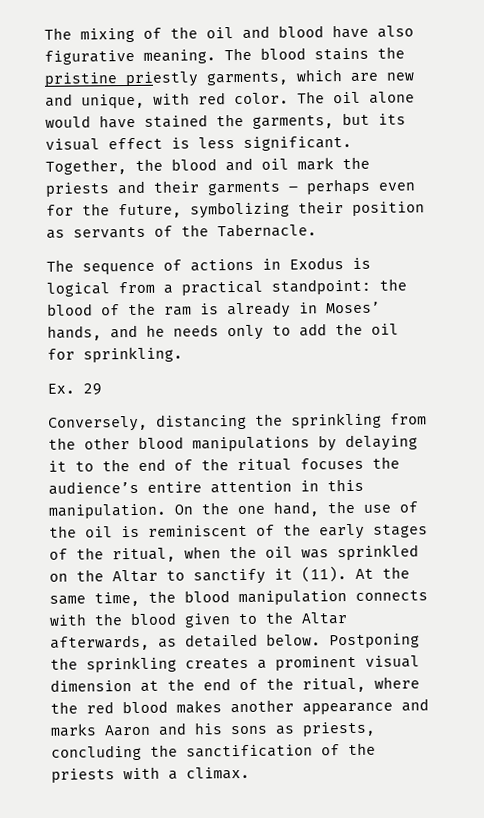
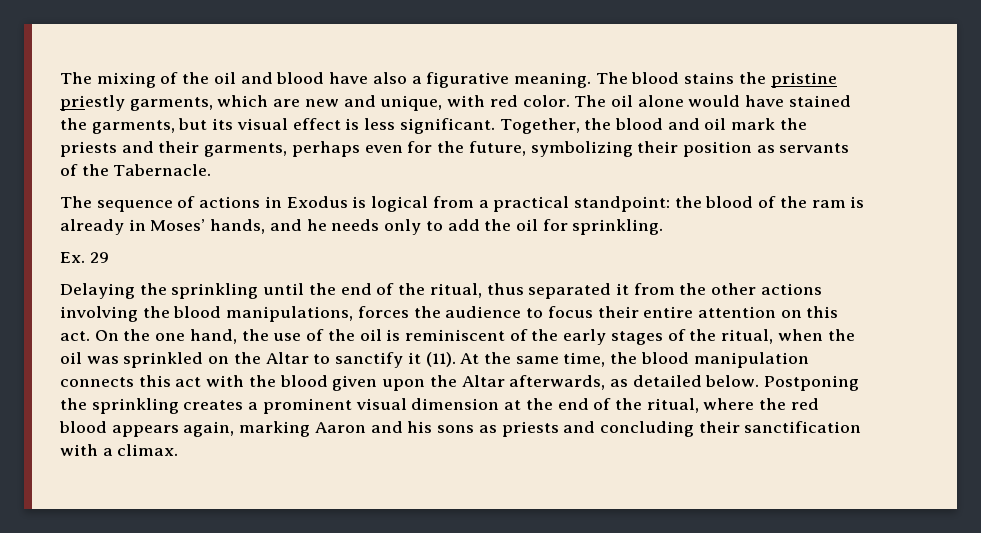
- The mixing of the oil and blood have also figurative meaning.
+ The mixing of the oil and blood have also a figurative meaning.
- Together, the blood and oil mark the priests and their garments – perhaps even for the future, symbolizing their position as servants of the Tabernacle.
+ Together, the blood and oil mark the priests and their garments, perhaps even for the future, symbolizing their position as servants of the Tabernacle.
- Conversely, distancing the sprinkling from the other blood manipulations by delaying it to the end of the ritual focuses the audience’s entire attention in this manipulation.
+ Delaying the sprinkling until the end of the ritual, thus separated it from the other actions involving the blood manipulations, forces the audience to focus their entire attention on this act.
- At the same time, the blood manipulation connects with the blood given to the Altar afterwards, as detailed below.
+ At the same time, the blood manipulation connects this act with the blood given upon the Altar afterwards, as detailed below.
- Postponing the sprinkling creates a prominent visual dimension at the end of the ritual, where the red blood makes another appearance and marks Aaron and his sons as priests, concluding the sanctification of the priests with a climax.
+ Postponing the sprinkling creates a prominent visual dimension at the end of the ritual, where the red blood appears again, marking Aaron and his sons as priests and concluding their sanctification with a climax.

